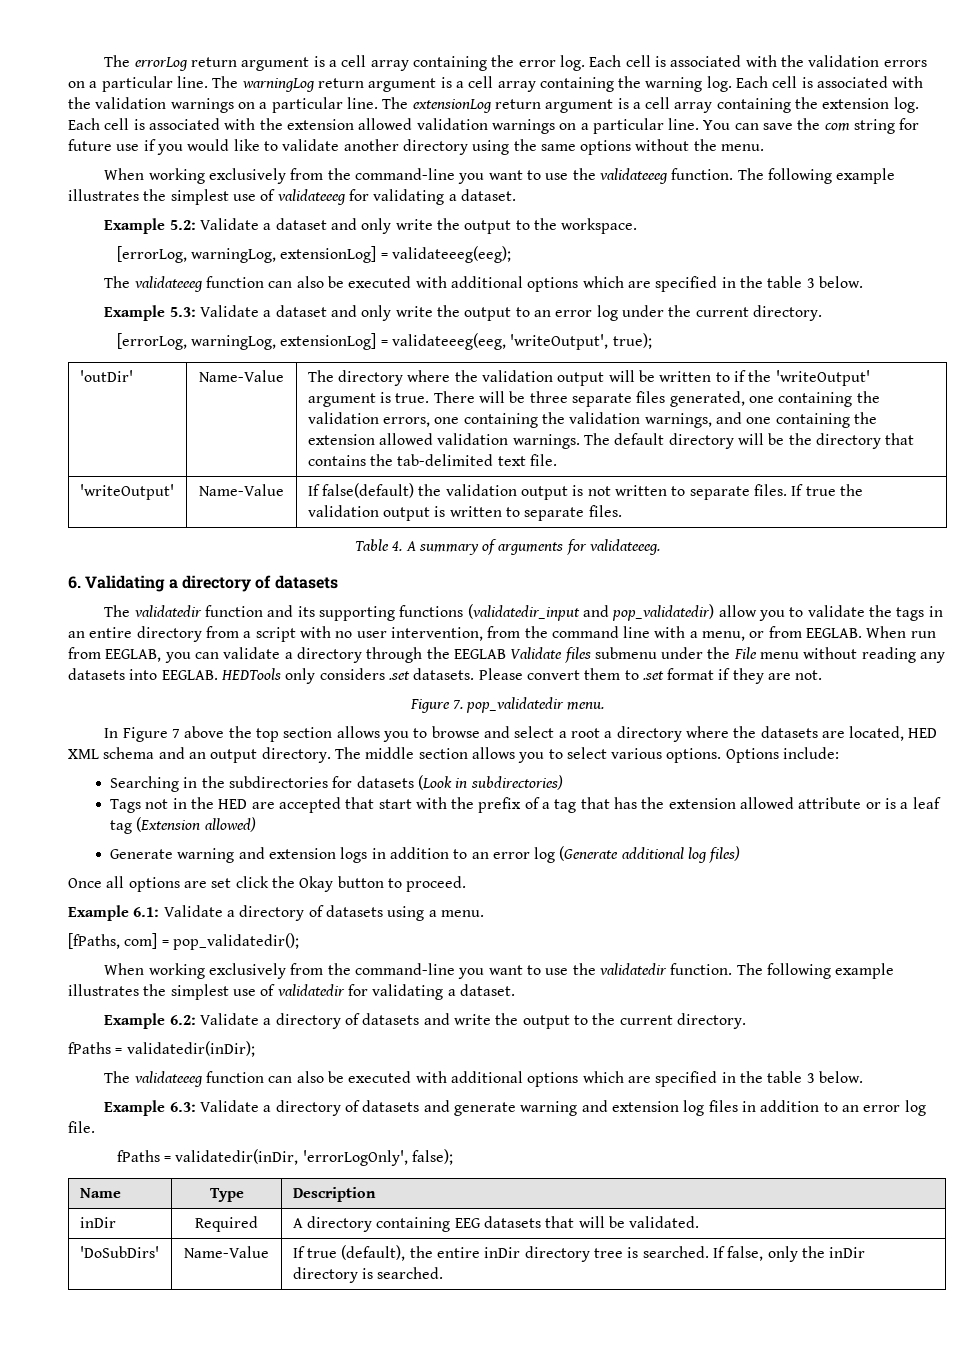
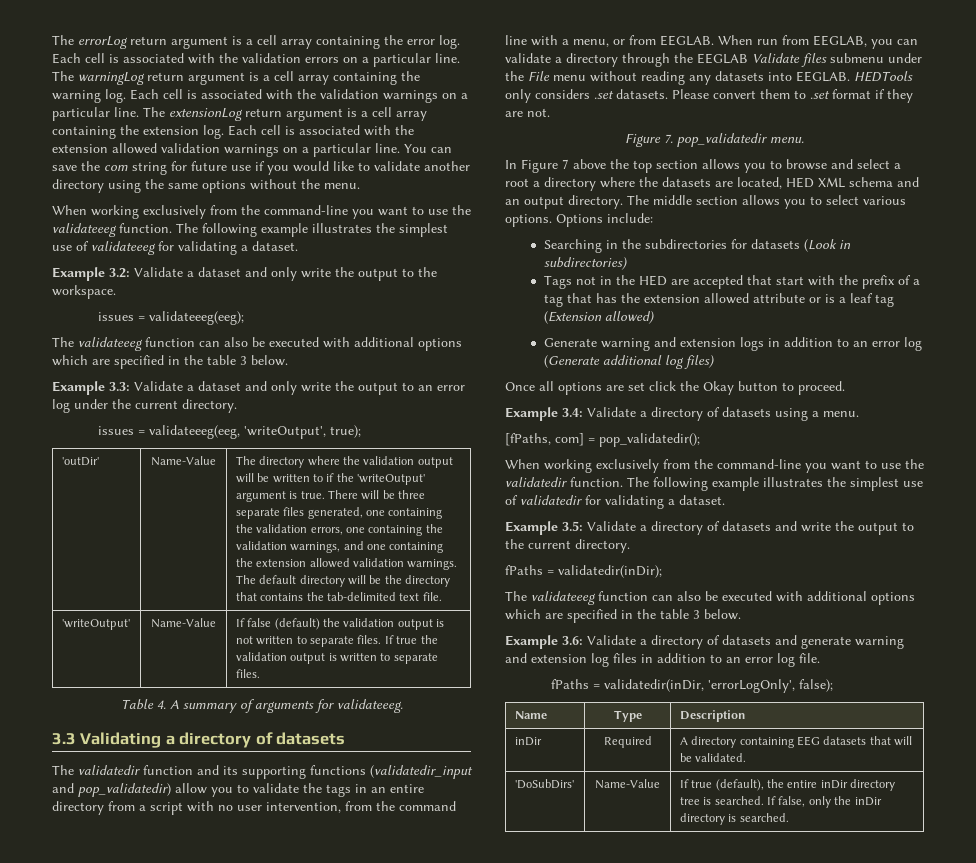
- Example 5.2: Validate a dataset and only write the output to the workspace.
+ Example 3.2: Validate a dataset and only write the output to the workspace.
- [errorLog, warningLog, extensionLog] = validateeeg(eeg);
+ issues = validateeeg(eeg);
- Example 5.3: Validate a dataset and only write the output to an error log under the current directory.
+ Example 3.3: Validate a dataset and only write the output to an error log under the current directory.
- [errorLog, warningLog, extensionLog] = validateeeg(eeg, 'writeOutput', true);
+ issues = validateeeg(eeg, 'writeOutput', true);
- 'writeOutput' | Name-Value | If false(default) the validation output is not written to separate files. If true the validation output is written to separate files.
+ 'writeOutput' | Name-Value | If false (default) the validation output is not written to separate files. If true the validation output is written to separate files.
- 6. Validating a directory of datasets
+ 3.3 Validating a directory of datasets
- Example 6.1: Validate a directory of datasets using a menu.
+ Example 3.4: Validate a directory of datasets using a menu.
- Example 6.2: Validate a directory of datasets and write the output to the current directory.
+ Example 3.5: Validate a directory of datasets and write the output to the current directory.
- Example 6.3: Validate a directory of datasets and generate warning and extension log files in addition to an error log file.
+ Example 3.6: Validate a directory of datasets and generate warning and extension log files in addition to an error log file.

